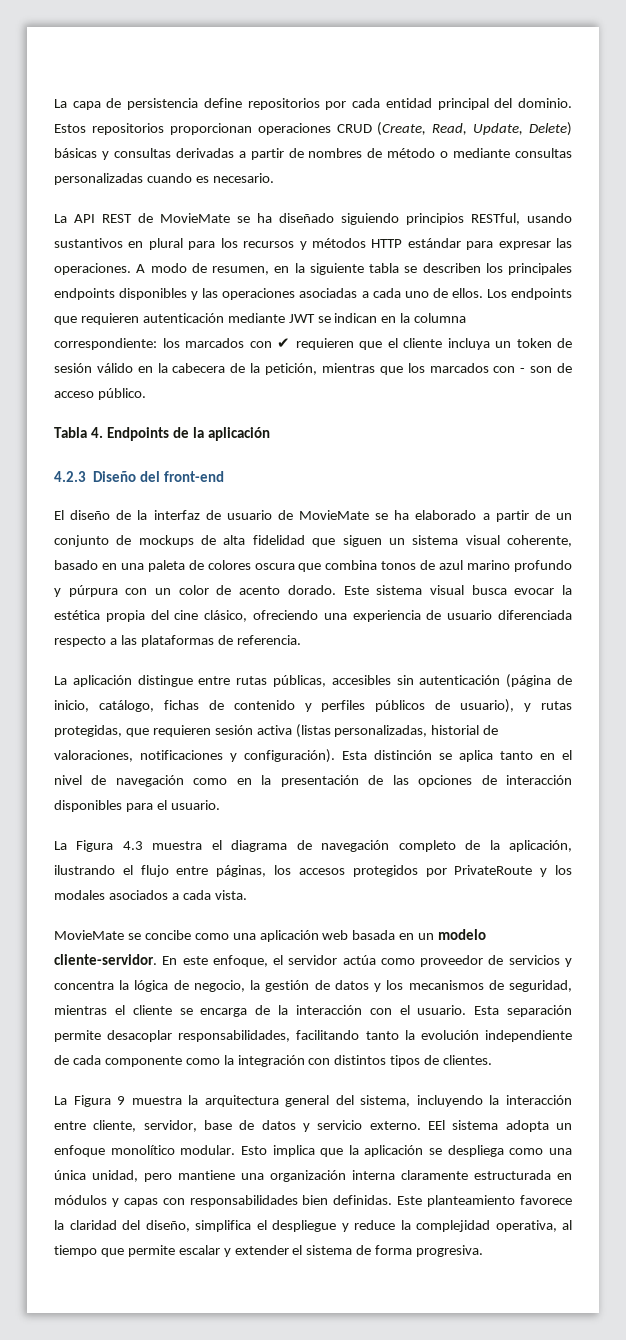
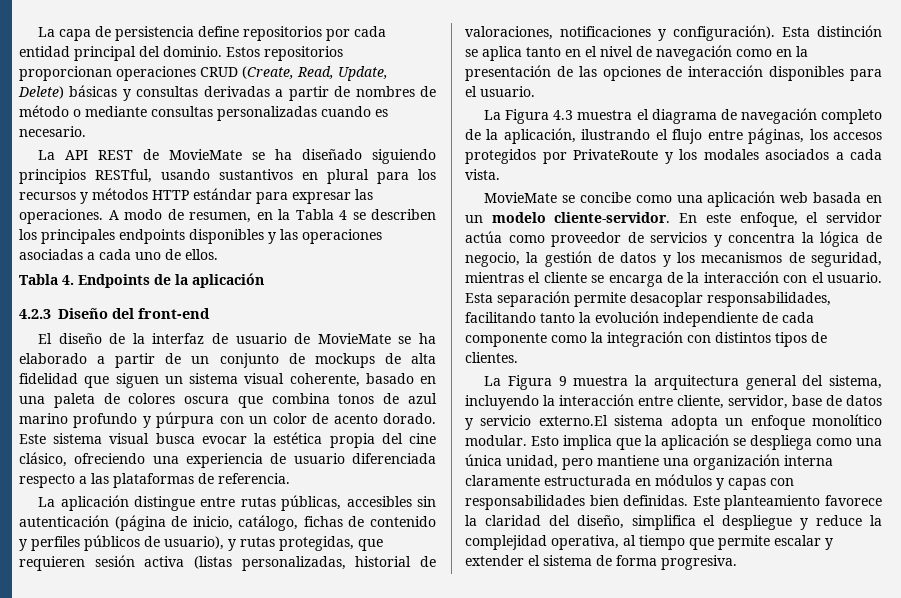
- A modo de resumen, en la siguiente tabla se describen los principales endpoints disponibles y las operaciones asociadas a cada uno de ellos. Los endpoints que requieren autenticación mediante JWT se indican en la columna correspondiente: los marcados con ✔ requieren que el cliente incluya un token de sesión válido en la cabecera de la petición, mientras que los marcados con - son de acceso público.
+ A modo de resumen, en la Tabla 4 se describen los principales endpoints disponibles y las operaciones asociadas a cada uno de ellos.
- La Figura 9 muestra la arquitectura general del sistema, incluyendo la interacción entre cliente, servidor, base de datos y servicio externo. EEl sistema adopta un enfoque monolítico modular.
+ La Figura 9 muestra la arquitectura general del sistema, incluyendo la interacción entre cliente, servidor, base de datos y servicio externo.El sistema adopta un enfoque monolítico modular.

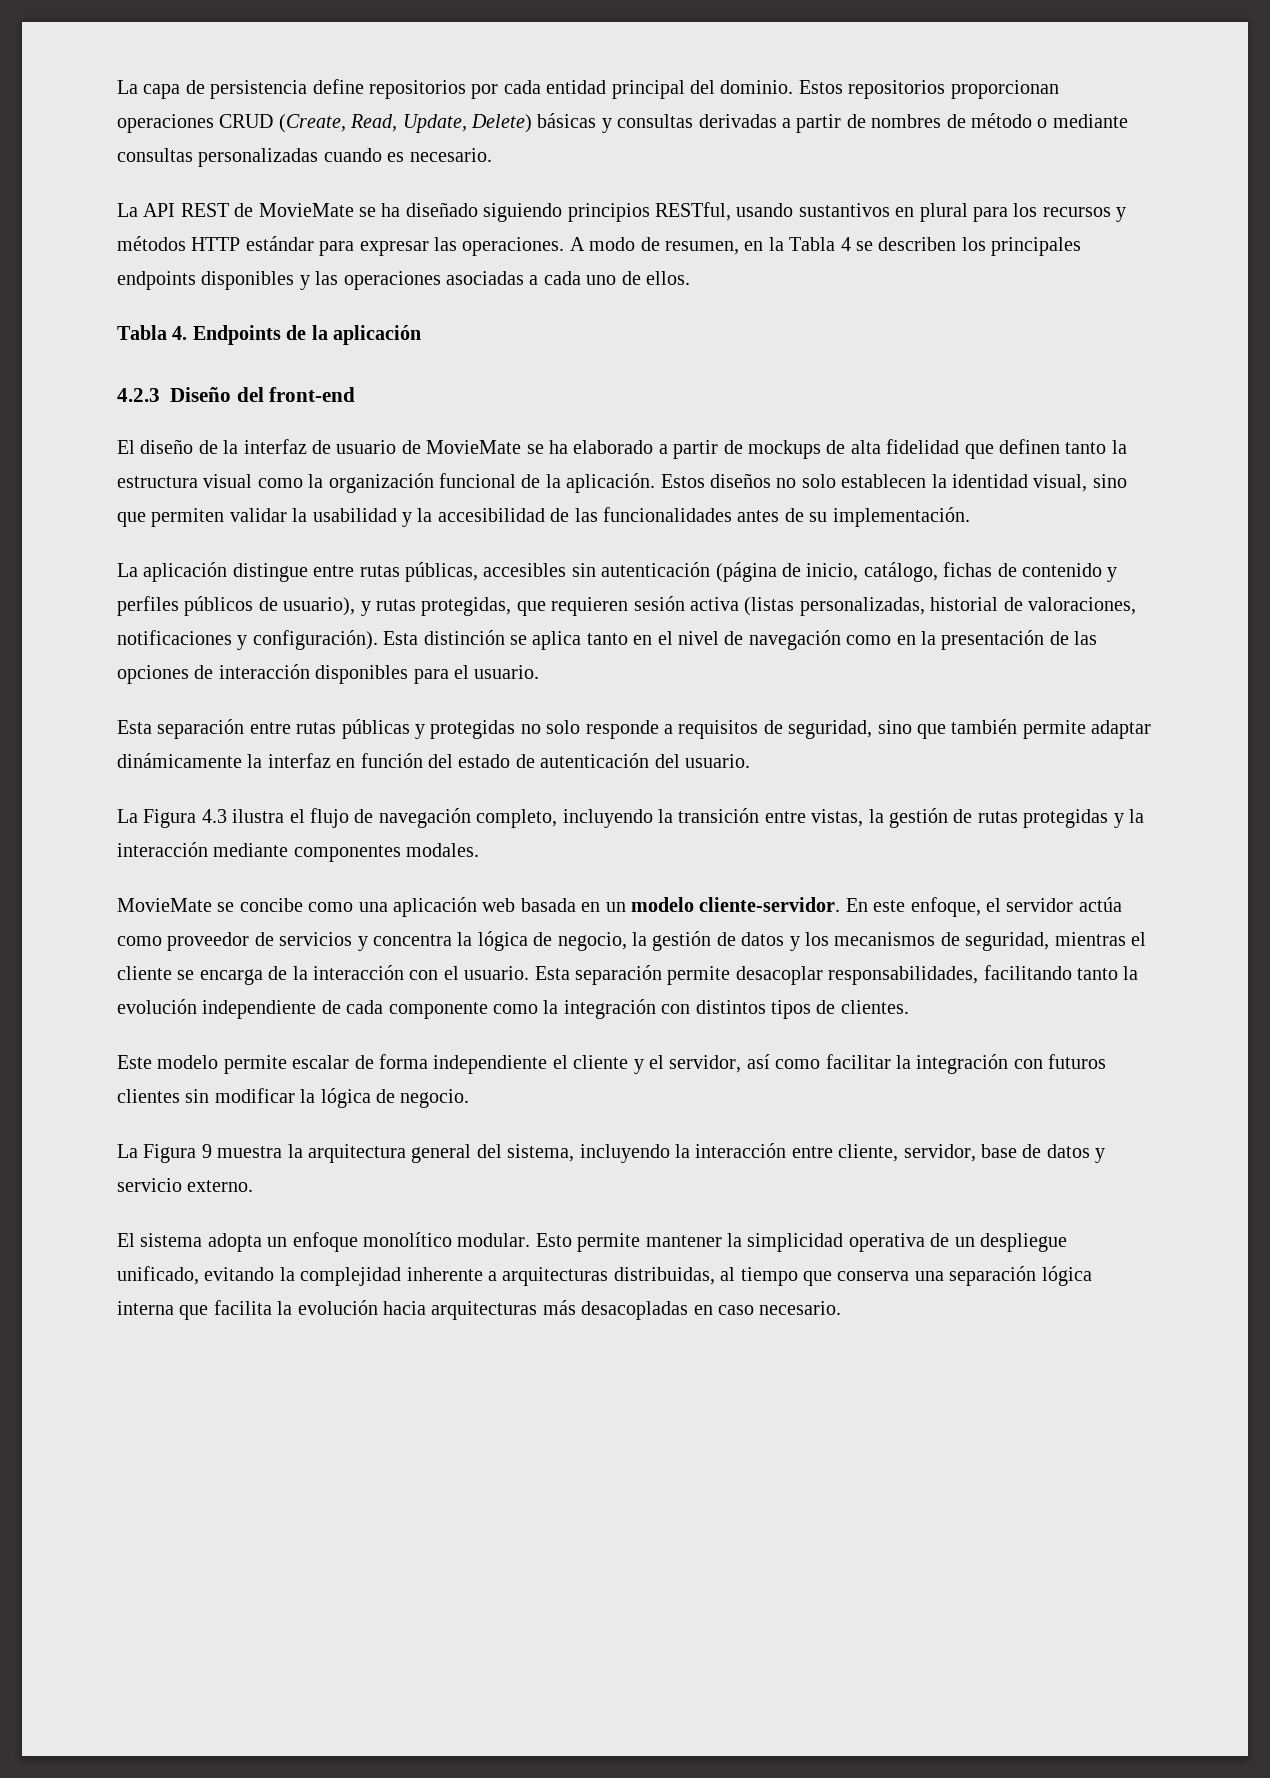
- El diseño de la interfaz de usuario de MovieMate se ha elaborado a partir de un conjunto de mockups de alta fidelidad que siguen un sistema visual coherente, basado en una paleta de colores oscura que combina tonos de azul marino profundo y púrpura con un color de acento dorado. Este sistema visual busca evocar la estética propia del cine clásico, ofreciendo una experiencia de usuario diferenciada respecto a las plataformas de referencia.
+ El diseño de la interfaz de usuario de MovieMate se ha elaborado a partir de mockups de alta fidelidad que definen tanto la estructura visual como la organización funcional de la aplicación. Estos diseños no solo establecen la identidad visual, sino que permiten validar la usabilidad y la accesibilidad de las funcionalidades antes de su implementación.
- La Figura 4.3 muestra el diagrama de navegación completo de la aplicación, ilustrando el flujo entre páginas, los accesos protegidos por PrivateRoute y los modales asociados a cada vista.
+ Esta separación entre rutas públicas y protegidas no solo responde a requisitos de seguridad, sino que también permite adaptar dinámicamente la interfaz en función del estado de autenticación del usuario.
+ La Figura 4.3 ilustra el flujo de navegación completo, incluyendo la transición entre vistas, la gestión de rutas protegidas y la interacción mediante componentes modales.
+ Este modelo permite escalar de forma independiente el cliente y el servidor, así como facilitar la integración con futuros clientes sin modificar la lógica de negocio.
- La Figura 9 muestra la arquitectura general del sistema, incluyendo la interacción entre cliente, servidor, base de datos y servicio externo.El sistema adopta un enfoque monolítico modular.
+ La Figura 9 muestra la arquitectura general del sistema, incluyendo la interacción entre cliente, servidor, base de datos y servicio externo.
+ El sistema adopta un enfoque monolítico modular.
- Esto implica que la aplicación se despliega como una única unidad, pero mantiene una organización interna claramente estructurada en módulos y capas con responsabilidades bien definidas. Este planteamiento favorece la claridad del diseño, simplifica el despliegue y reduce la complejidad operativa, al tiempo que permite escalar y extender el sistema de forma progresiva.
+ Esto permite mantener la simplicidad operativa de un despliegue unificado, evitando la complejidad inherente a arquitecturas distribuidas, al tiempo que conserva una separación lógica interna que facilita la evolución hacia arquitecturas más desacopladas en caso necesario.

